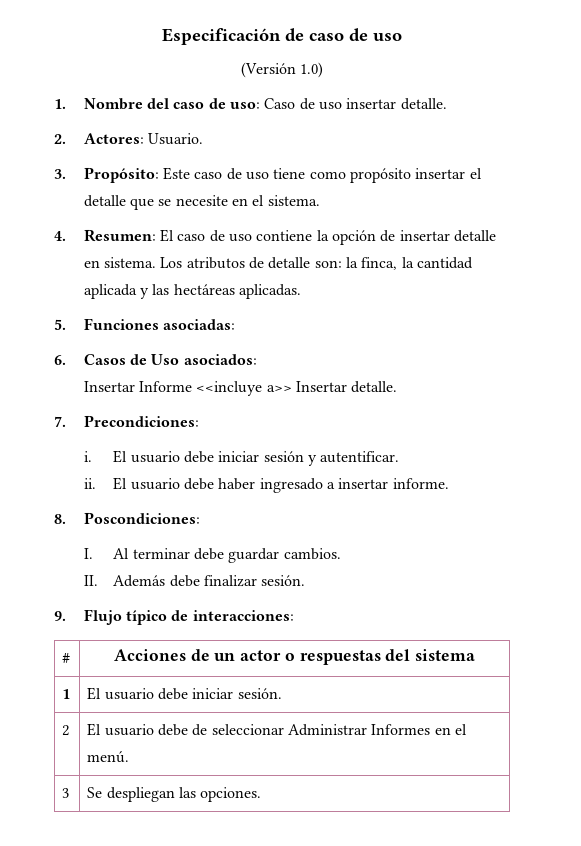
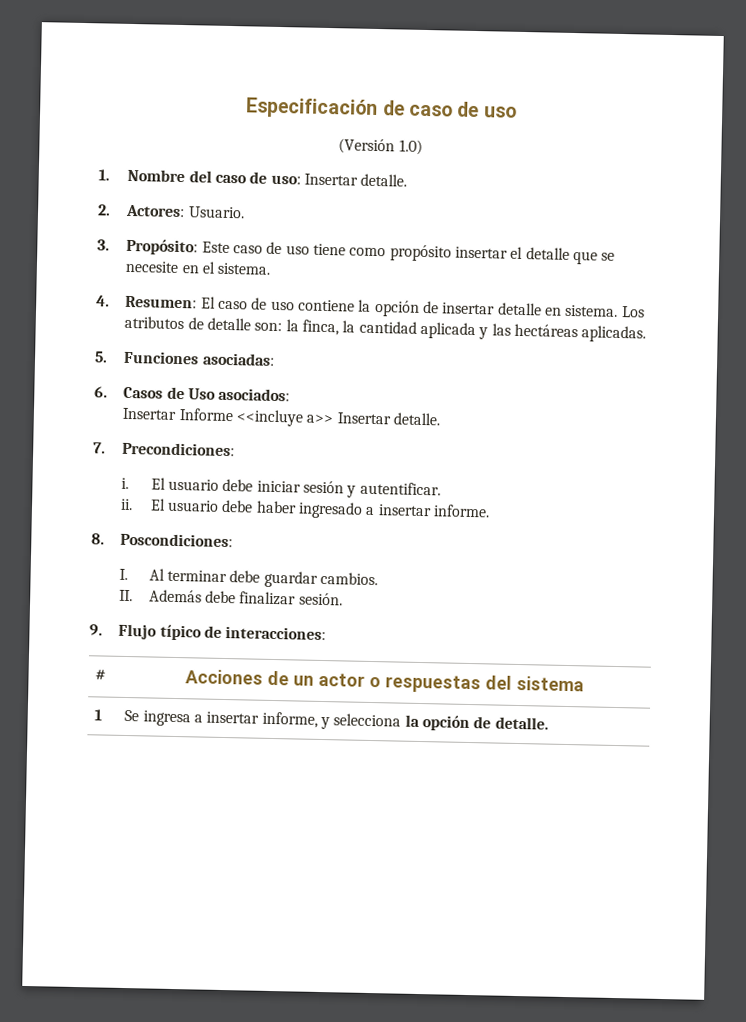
- 1. Nombre del caso de uso: Caso de uso insertar detalle.
+ 1. Nombre del caso de uso: Insertar detalle.
- 1 | El usuario debe iniciar sesión.
- 2 | El usuario debe de seleccionar Administrar Informes en el menú.
- 3 | Se despliegan las opciones.
+ 1 | Se ingresa a insertar informe, y selecciona la opción de detalle.

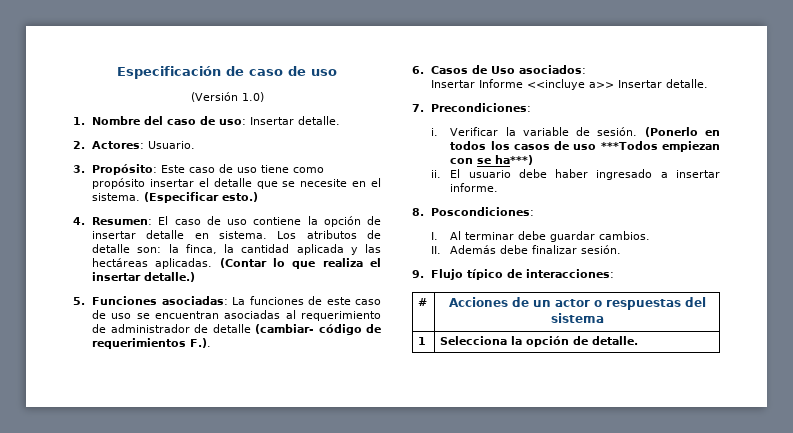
+ (Especificar esto.)
- Los atributos de detalle son: la finca, la cantidad aplicada y las hectáreas aplicadas.
- 5. Funciones asociadas:
+ Los atributos de detalle son: la finca, la cantidad aplicada y las hectáreas aplicadas. (Contar lo que realiza el insertar detalle.)
+ 5. Funciones asociadas: La funciones de este caso de uso se encuentran asociadas al requerimiento de administrador de detalle (cambiar- código de requerimientos F.).
- El usuario debe iniciar sesión y autentificar.
+ Verificar la variable de sesión. (Ponerlo en todos los casos de uso ***Todos empiezan con se ha***)
- 1 | Se ingresa a insertar informe, y selecciona la opción de detalle.
+ 1 | Selecciona la opción de detalle.

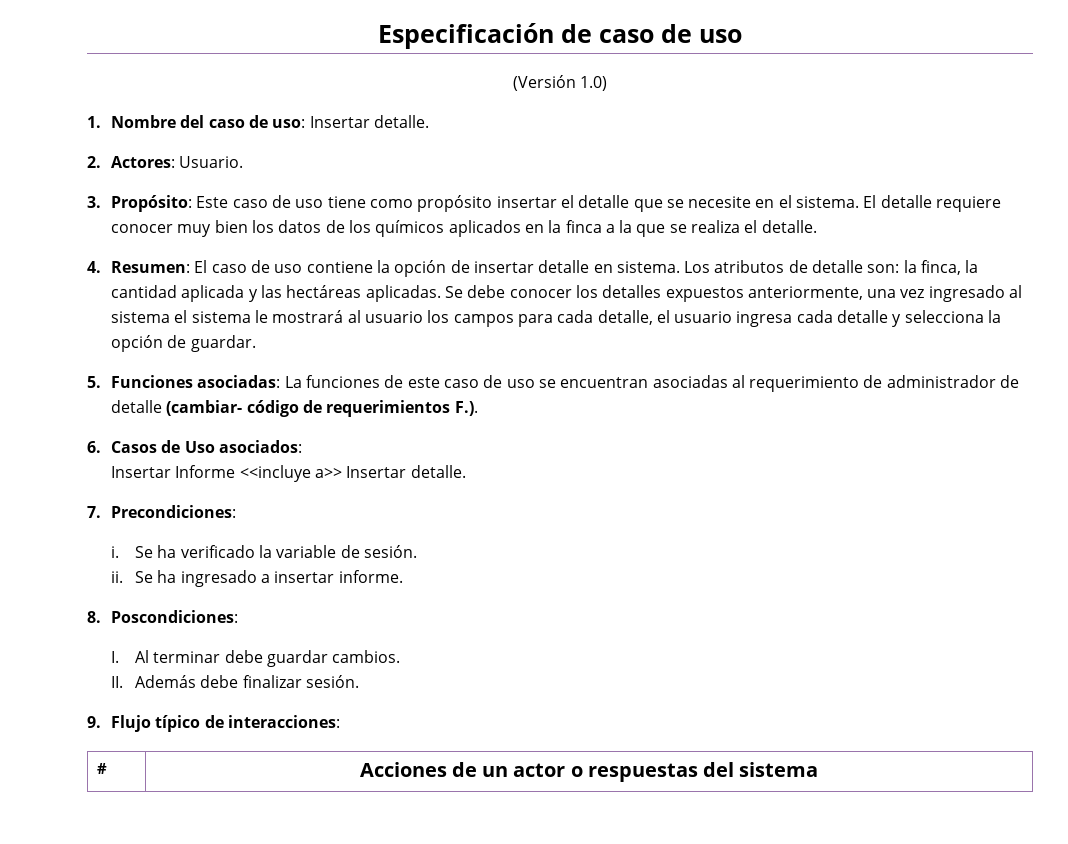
- (Especificar esto.)
+ El detalle requiere conocer muy bien los datos de los químicos aplicados en la finca a la que se realiza el detalle.
- (Contar lo que realiza el insertar detalle.)
+ Se debe conocer los detalles expuestos anteriormente, una vez ingresado al sistema el sistema le mostrará al usuario los campos para cada detalle, el usuario ingresa cada detalle y selecciona la opción de guardar.
- Verificar la variable de sesión. (Ponerlo en todos los casos de uso ***Todos empiezan con se ha***)
- ii. El usuario debe haber ingresado a insertar informe.
+ Se ha verificado la variable de sesión.
+ ii. Se ha ingresado a insertar informe.
- 1 | Selecciona la opción de detalle.

